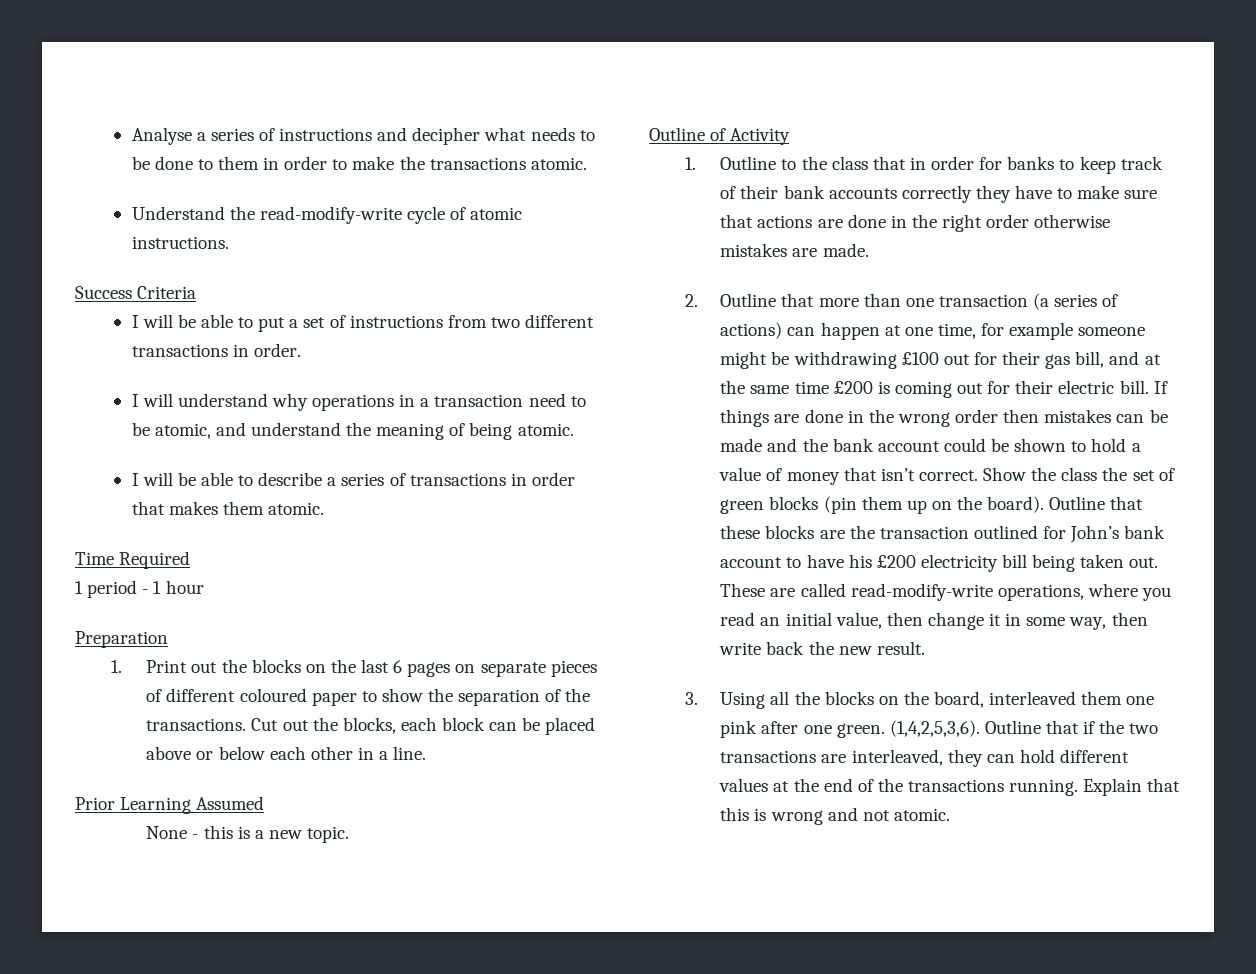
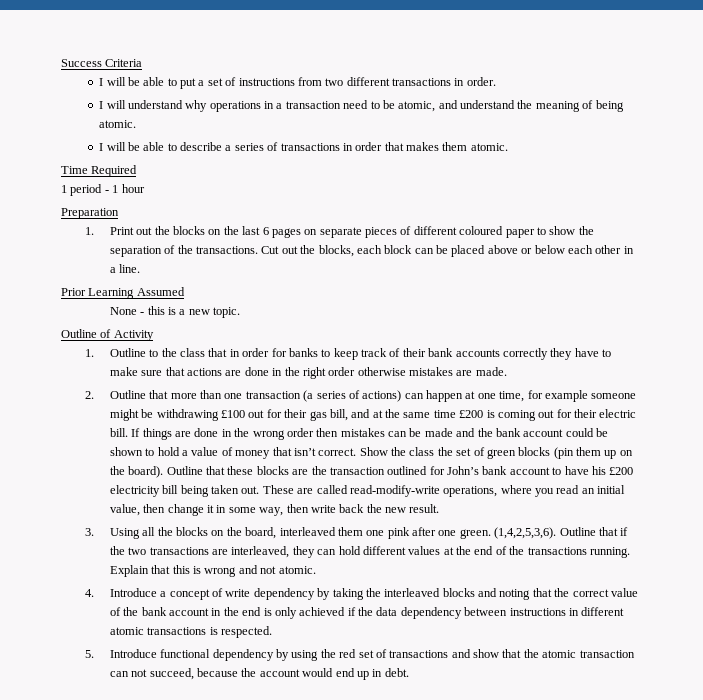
- Analyse a series of instructions and decipher what needs to be done to them in order to make the transactions atomic.
- Understand the read-modify-write cycle of atomic instructions.
+ 4. Introduce a concept of write dependency by taking the interleaved blocks and noting that the correct value of the bank account in the end is only achieved if the data dependency between instructions in different atomic transactions is respected.
+ 5. Introduce functional dependency by using the red set of transactions and show that the atomic transaction can not succeed, because the account would end up in debt.

